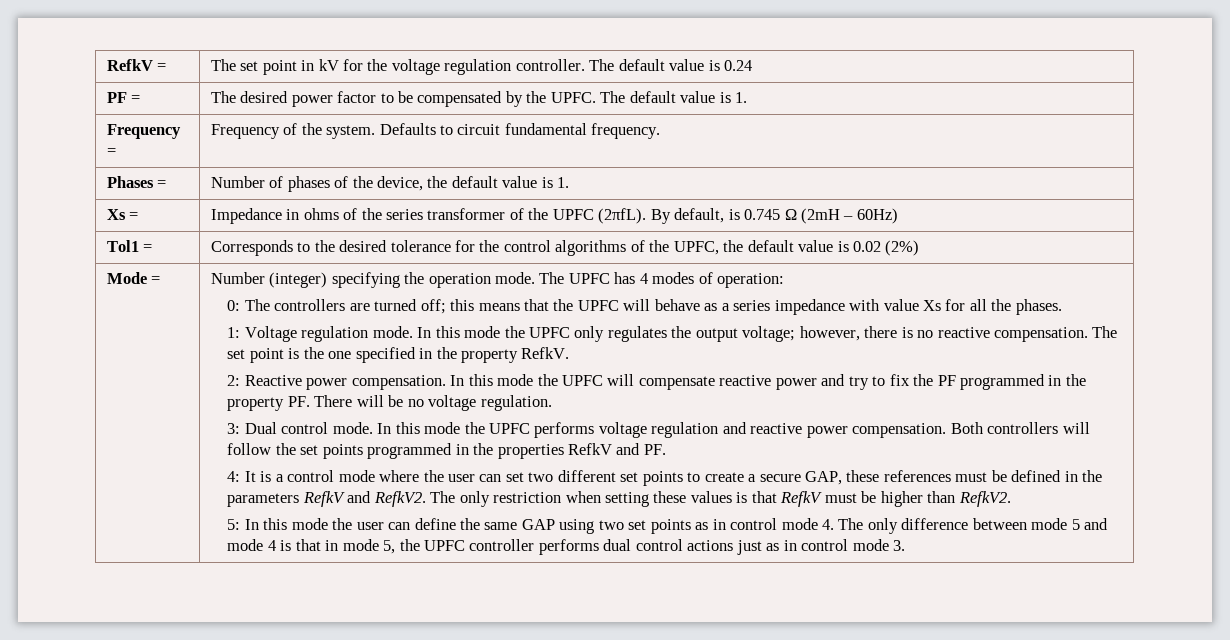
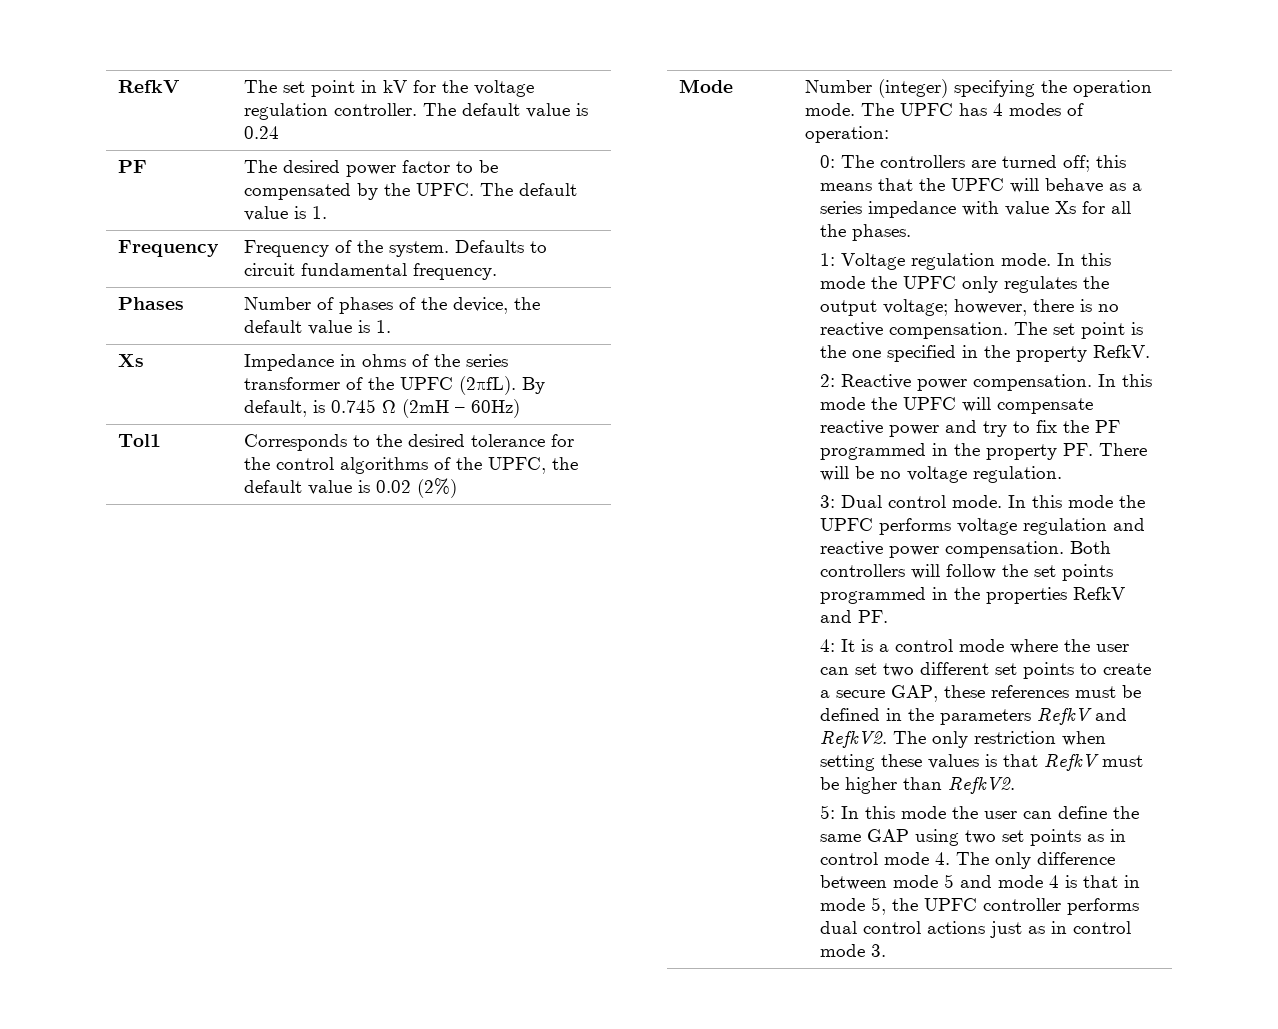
- RefkV = | The set point in kV for the voltage regulation controller. The default value is 0.24
+ RefkV | The set point in kV for the voltage regulation controller. The default value is 0.24
- PF = | The desired power factor to be compensated by the UPFC. The default value is 1.
+ PF | The desired power factor to be compensated by the UPFC. The default value is 1.
- Frequency = | Frequency of the system. Defaults to circuit fundamental frequency.
+ Frequency | Frequency of the system. Defaults to circuit fundamental frequency.
- Phases = | Number of phases of the device, the default value is 1.
+ Phases | Number of phases of the device, the default value is 1.
- Xs = | Impedance in ohms of the series transformer of the UPFC (2πfL). By default, is 0.745 Ω (2mH – 60Hz)
+ Xs | Impedance in ohms of the series transformer of the UPFC (2πfL). By default, is 0.745 Ω (2mH – 60Hz)
- Tol1 = | Corresponds to the desired tolerance for the control algorithms of the UPFC, the default value is 0.02 (2%)
+ Tol1 | Corresponds to the desired tolerance for the control algorithms of the UPFC, the default value is 0.02 (2%)
- Mode =
+ Mode

